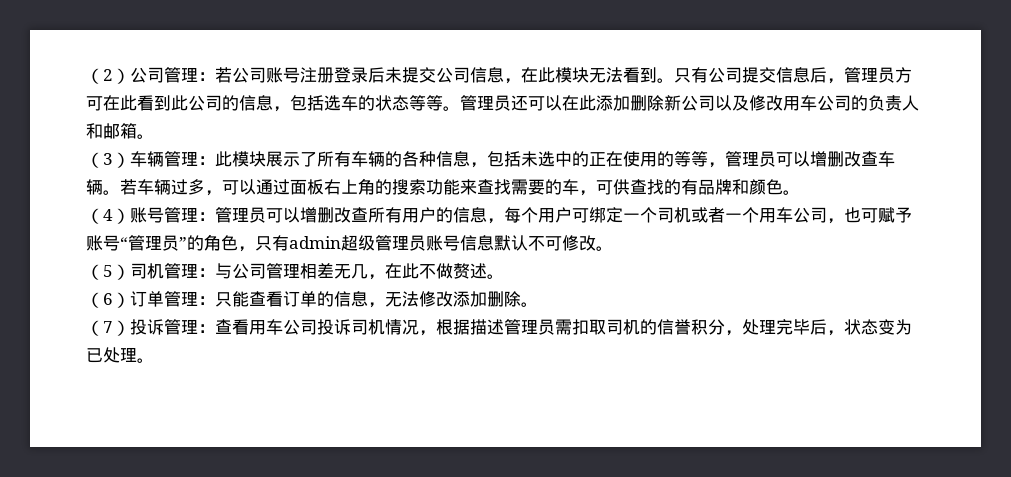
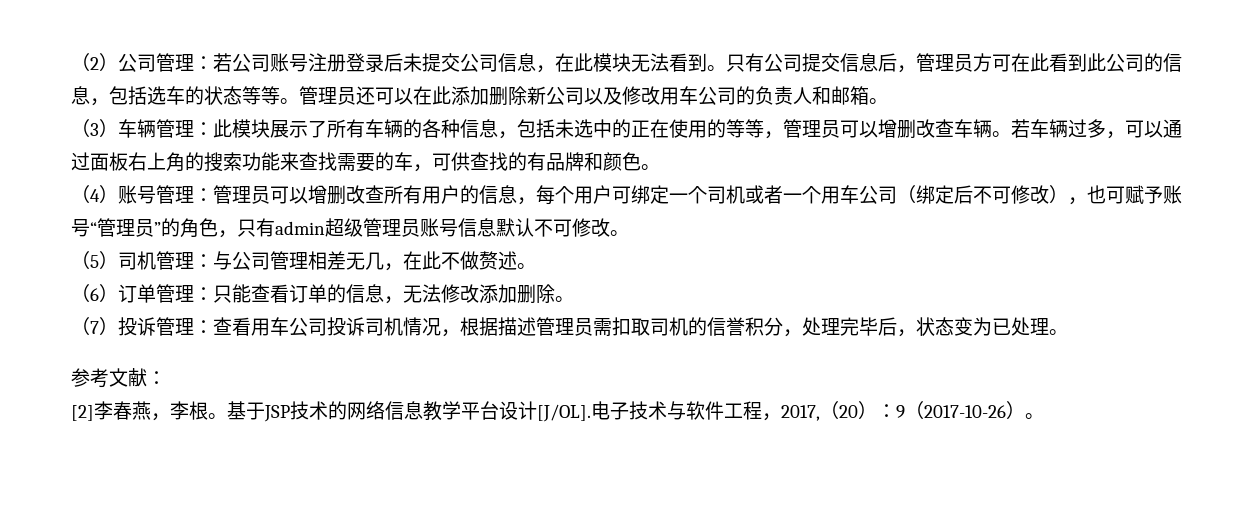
- （4）账号管理：管理员可以增删改查所有用户的信息，每个用户可绑定一个司机或者一个用车公司，也可赋予账号“管理员”的角色，只有admin超级管理员账号信息默认不可修改。
+ （4）账号管理：管理员可以增删改查所有用户的信息，每个用户可绑定一个司机或者一个用车公司（绑定后不可修改），也可赋予账号“管理员”的角色，只有admin超级管理员账号信息默认不可修改。
+ 参考文献：
+ [2]李春燕，李根。基于JSP技术的网络信息教学平台设计[J/OL].电子技术与软件工程，2017,（20）：9（2017-10-26）。

